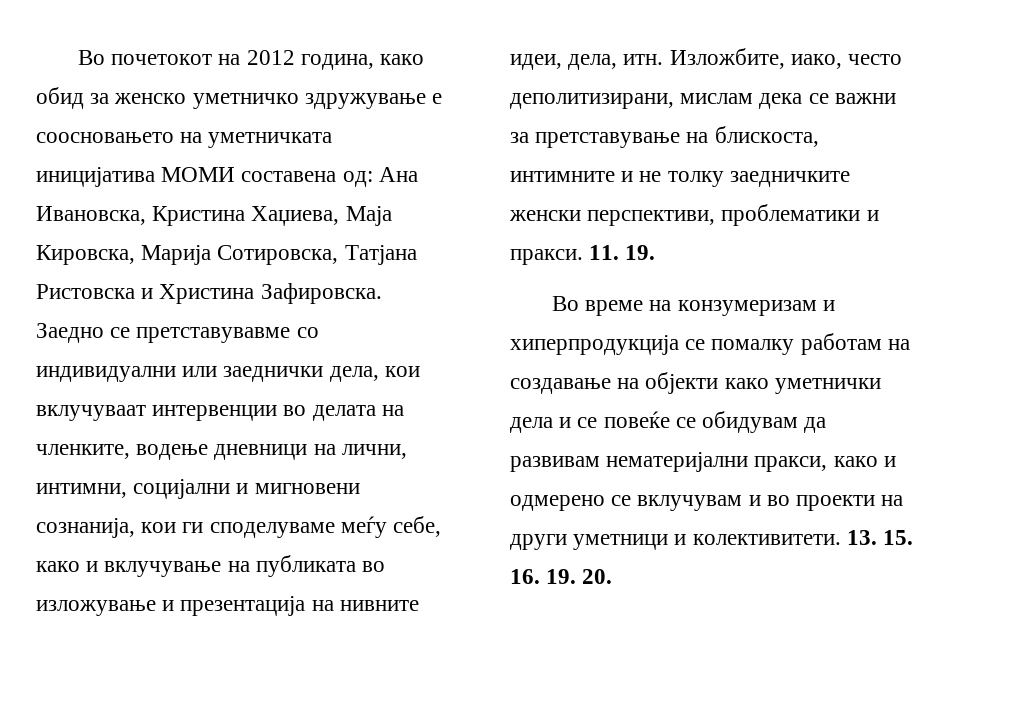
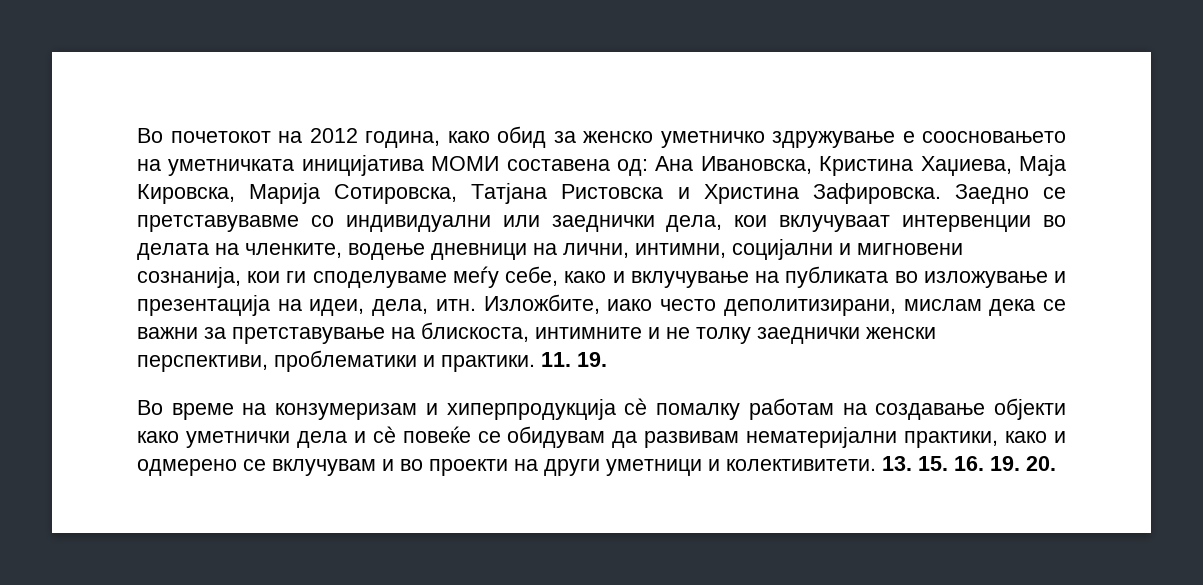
- Заедно се претставувавме со индивидуални или заеднички дела, кои вклучуваат интервенции во делата на членките, водење дневници на лични, интимни, социјални и мигновени сознанија, кои ги споделуваме меѓу себе, како и вклучување на публиката во изложување и презентација на нивните идеи, дела, итн.
+ Заедно се претставувавме со индивидуални или заеднички дела, кои вклучуваат интервенции во делата на членките, водење дневници на лични, интимни, социјални и мигновени сознанија, кои ги споделуваме меѓу себе, како и вклучување на публиката во изложување и презентација на идеи, дела, итн.
- Изложбите, иако, често деполитизирани, мислам дека се важни за претставување на блискоста, интимните и не толку заедничките женски перспективи, проблематики и пракси.
+ Изложбите, иако често деполитизирани, мислам дека се важни за претставување на блискоста, интимните и не толку заеднички женски перспективи, проблематики и практики.
- Во време на конзумеризам и хиперпродукција се помалку работам на создавање на објекти како уметнички дела и се повеќе се обидувам да развивам нематеријални пракси, како и одмерено се вклучувам и во проекти на други уметници и колективитети.
+ Во време на конзумеризам и хиперпродукција сè помалку работам на создавање објекти како уметнички дела и сè повеќе се обидувам да развивам нематеријални практики, како и одмерено се вклучувам и во проекти на други уметници и колективитети.

